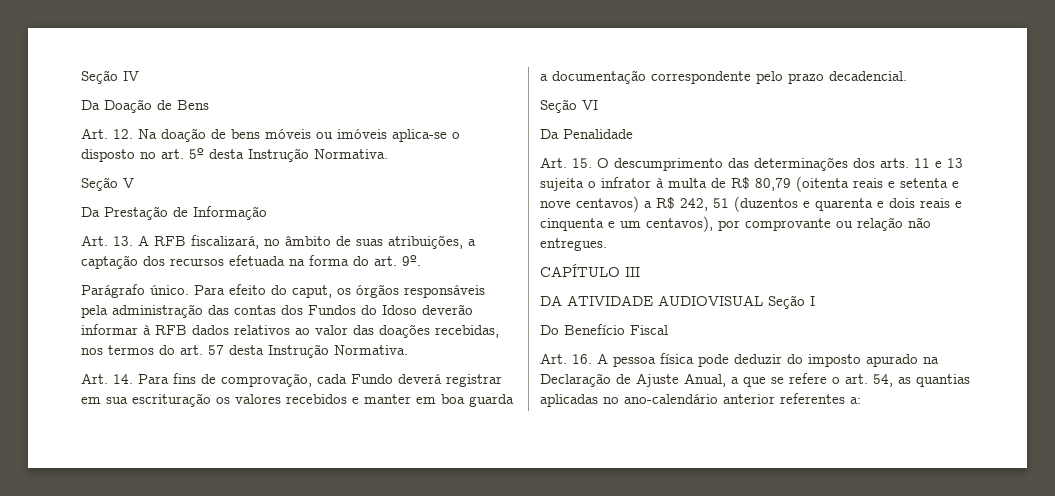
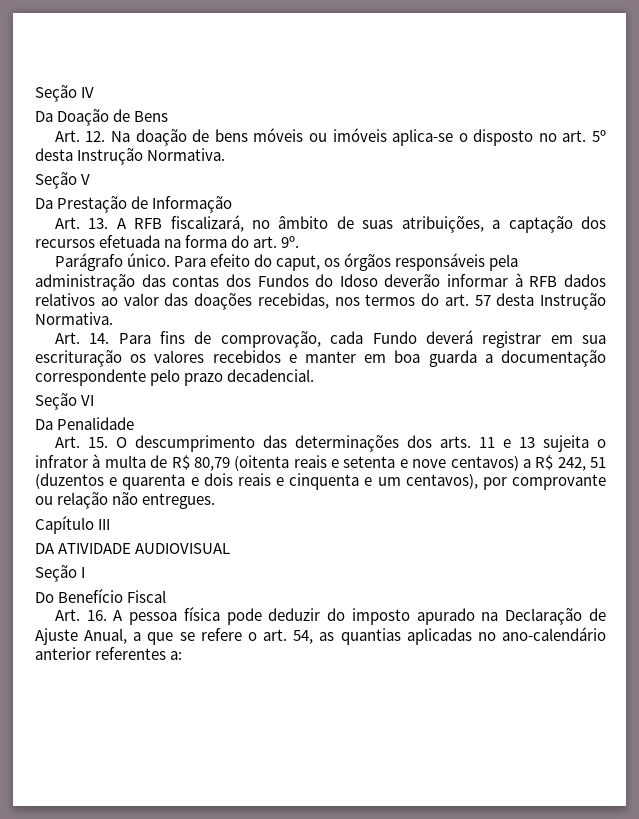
- CAPÍTULO III
+ Capítulo III
- DA ATIVIDADE AUDIOVISUAL Seção I
+ DA ATIVIDADE AUDIOVISUAL
+ Seção I

